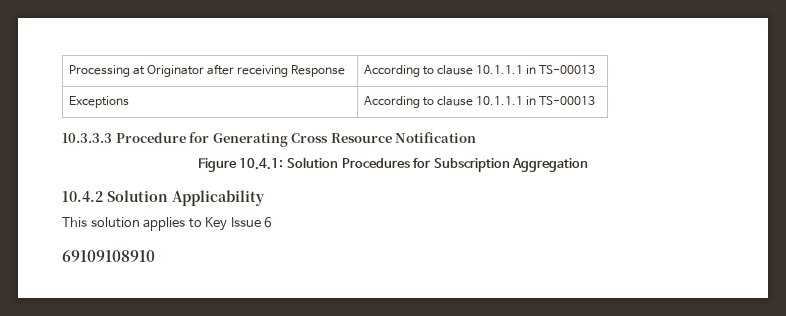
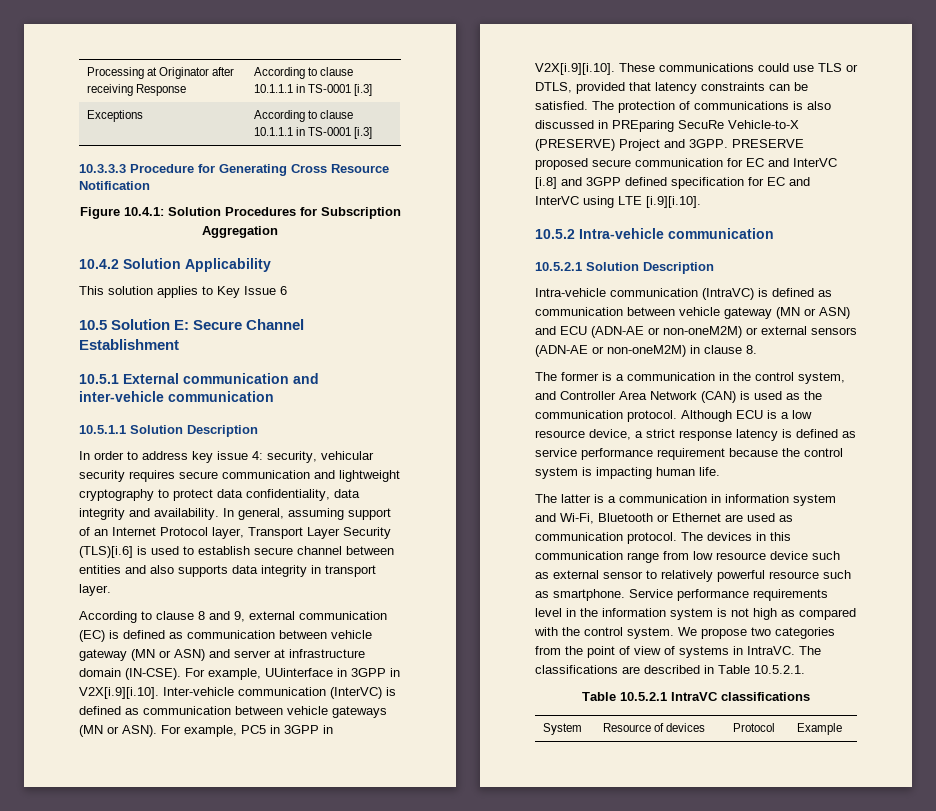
- Processing at Originator after receiving Response | According to clause 10.1.1.1 in TS-00013
+ Processing at Originator after receiving Response | According to clause 10.1.1.1 in TS-0001 [i.3]
- Exceptions | According to clause 10.1.1.1 in TS-00013
+ Exceptions | According to clause 10.1.1.1 in TS-0001 [i.3]
- 69109108910
+ 10.5 Solution E: Secure Channel Establishment
+ 10.5.1 External communication and inter-vehicle communication
+ 10.5.1.1 Solution Description
+ In order to address key issue 4: security, vehicular security requires secure communication and lightweight cryptography to protect data confidentiality, data integrity and availability. In general, assuming support of an Internet Protocol layer, Transport Layer Security (TLS)[i.6] is used to establish secure channel between entities and also supports data integrity in transport layer.
+ According to clause 8 and 9, external communication (EC) is defined as communication between vehicle gateway (MN or ASN) and server at infrastructure domain (IN-CSE). For example, UUinterface in 3GPP in V2X[i.9][i.10]. Inter-vehicle communication (InterVC) is defined as communication between vehicle gateways (MN or ASN). For example, PC5 in 3GPP in V2X[i.9][i.10]. These communications could use TLS or DTLS, provided that latency constraints can be satisfied. The protection of communications is also discussed in PREparing SecuRe Vehicle-to-X (PRESERVE) Project and 3GPP. PRESERVE proposed secure communication for EC and InterVC [i.8] and 3GPP defined specification for EC and InterVC using LTE [i.9][i.10].
+ 10.5.2 Intra-vehicle communication
+ 10.5.2.1 Solution Description
+ Intra-vehicle communication (IntraVC) is defined as communication between vehicle gateway (MN or ASN) and ECU (ADN-AE or non-oneM2M) or external sensors (ADN-AE or non-oneM2M) in clause 8.
+ The former is a communication in the control system, and Controller Area Network (CAN) is used as the communication protocol. Although ECU is a low resource device, a strict response latency is defined as service performance requirement because the control system is impacting human life.
+ The latter is a communication in information system and Wi-Fi, Bluetooth or Ethernet are used as communication protocol. The devices in this communication range from low resource device such as external sensor to relatively powerful resource such as smartphone. Service performance requirements level in the information system is not high as compared with the control system. We propose two categories from the point of view of systems in IntraVC. The classifications are described in Table 10.5.2.1.
+ Table 10.5.2.1 IntraVC classifications
+ System | Resource of devices | Protocol | Example

